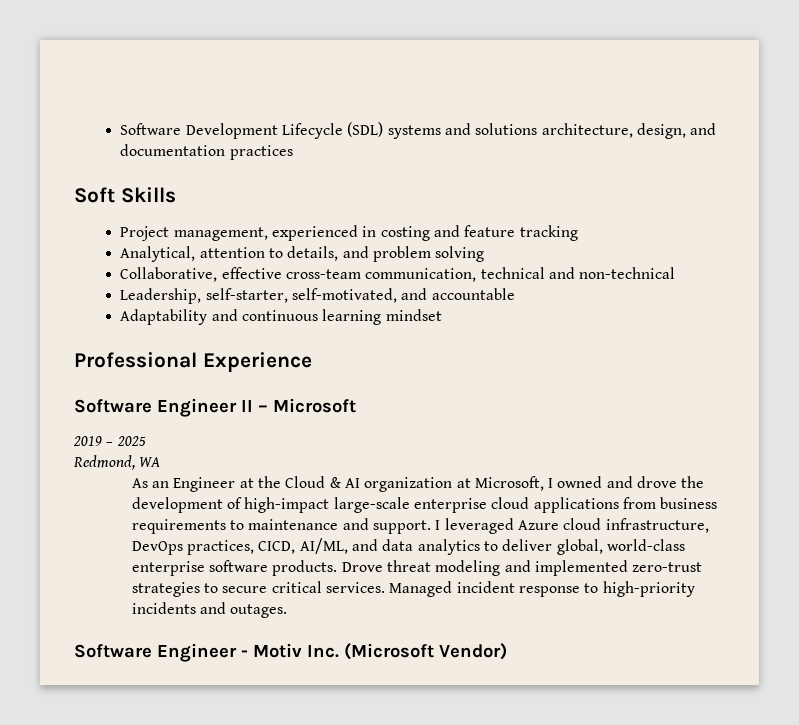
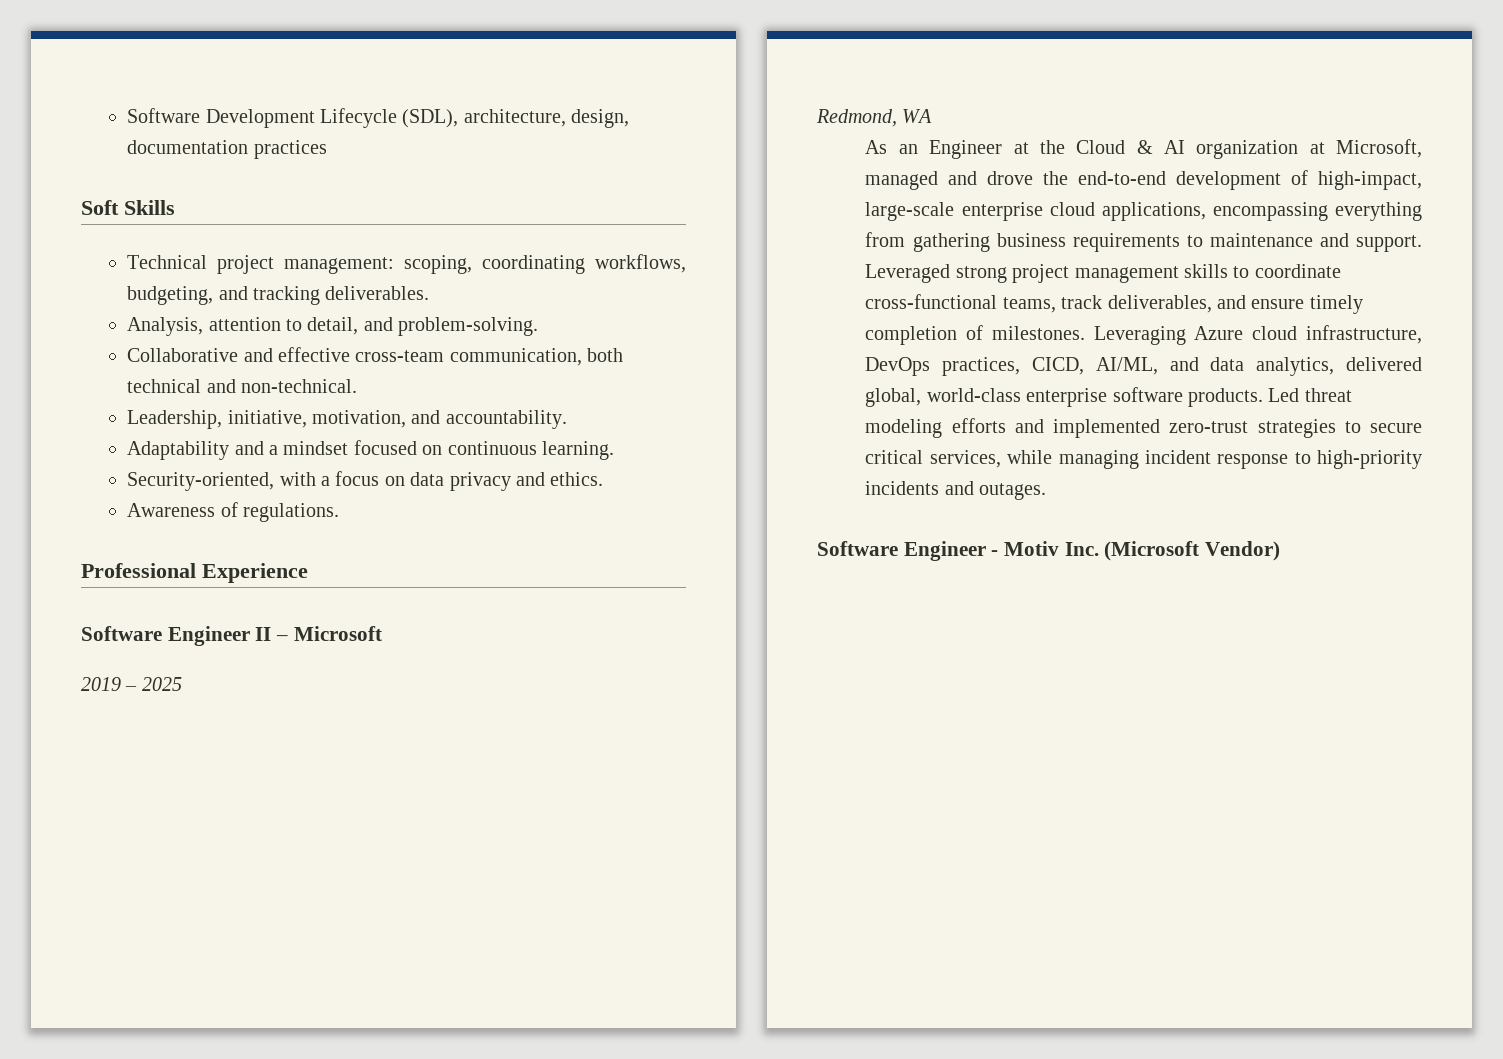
- Software Development Lifecycle (SDL) systems and solutions architecture, design, and documentation practices
+ Software Development Lifecycle (SDL), architecture, design, documentation practices
- Project management, experienced in costing and feature tracking
- Analytical, attention to details, and problem solving
- Collaborative, effective cross-team communication, technical and non-technical
+ Technical project management: scoping, coordinating workflows, budgeting, and tracking deliverables.
+ Analysis, attention to detail, and problem-solving.
+ Collaborative and effective cross-team communication, both technical and non-technical.
- Leadership, self-starter, self-motivated, and accountable
- Adaptability and continuous learning mindset
+ Leadership, initiative, motivation, and accountability.
+ Adaptability and a mindset focused on continuous learning.
+ Security-oriented, with a focus on data privacy and ethics.
+ Awareness of regulations.
- As an Engineer at the Cloud & AI organization at Microsoft, I owned and drove the development of high-impact large-scale enterprise cloud applications from business requirements to maintenance and support.
+ As an Engineer at the Cloud & AI organization at Microsoft, managed and drove the end-to-end development of high-impact, large-scale enterprise cloud applications, encompassing everything from gathering business requirements to maintenance and support.
- I leveraged Azure cloud infrastructure, DevOps practices, CICD, AI/ML, and data analytics to deliver global, world-class enterprise software products.
+ Leveraged strong project management skills to coordinate cross-functional teams, track deliverables, and ensure timely completion of milestones. Leveraging Azure cloud infrastructure, DevOps practices, CICD, AI/ML, and data analytics, delivered global, world-class enterprise software products.
- Drove threat modeling and implemented zero-trust strategies to secure critical services. Managed incident response to high-priority incidents and outages.
+ Led threat modeling efforts and implemented zero-trust strategies to secure critical services, while managing incident response to high-priority incidents and outages.

